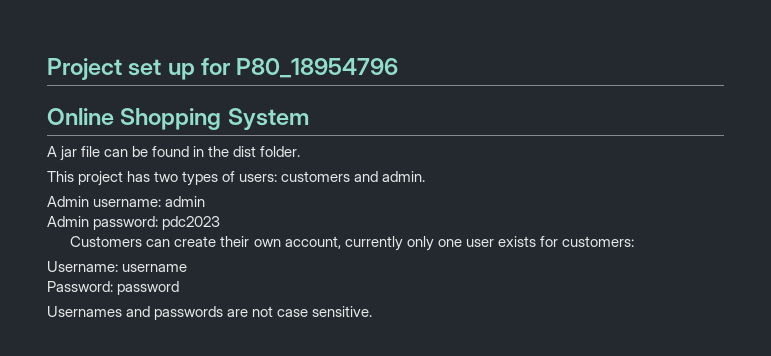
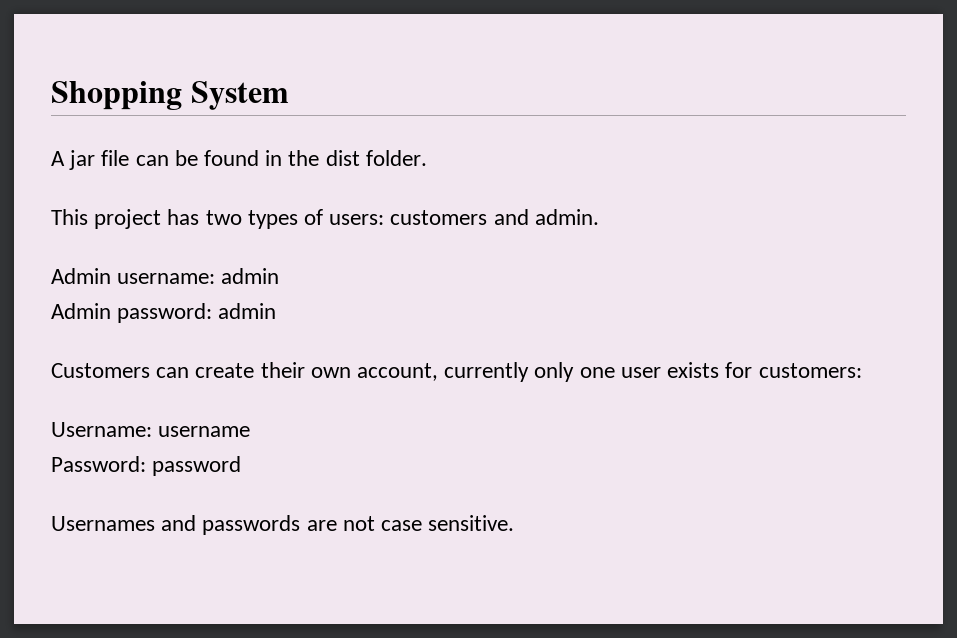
- Project set up for P80_18954796
- Online Shopping System
+ Shopping System
- Admin password: pdc2023
+ Admin password: admin

